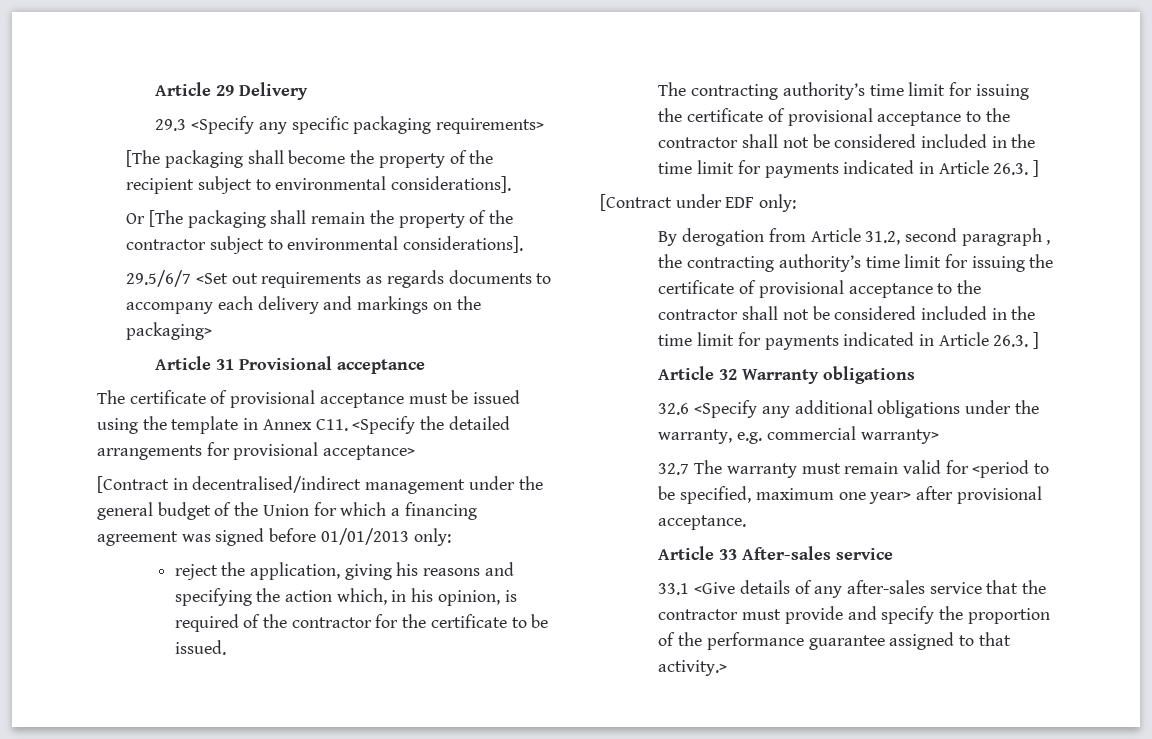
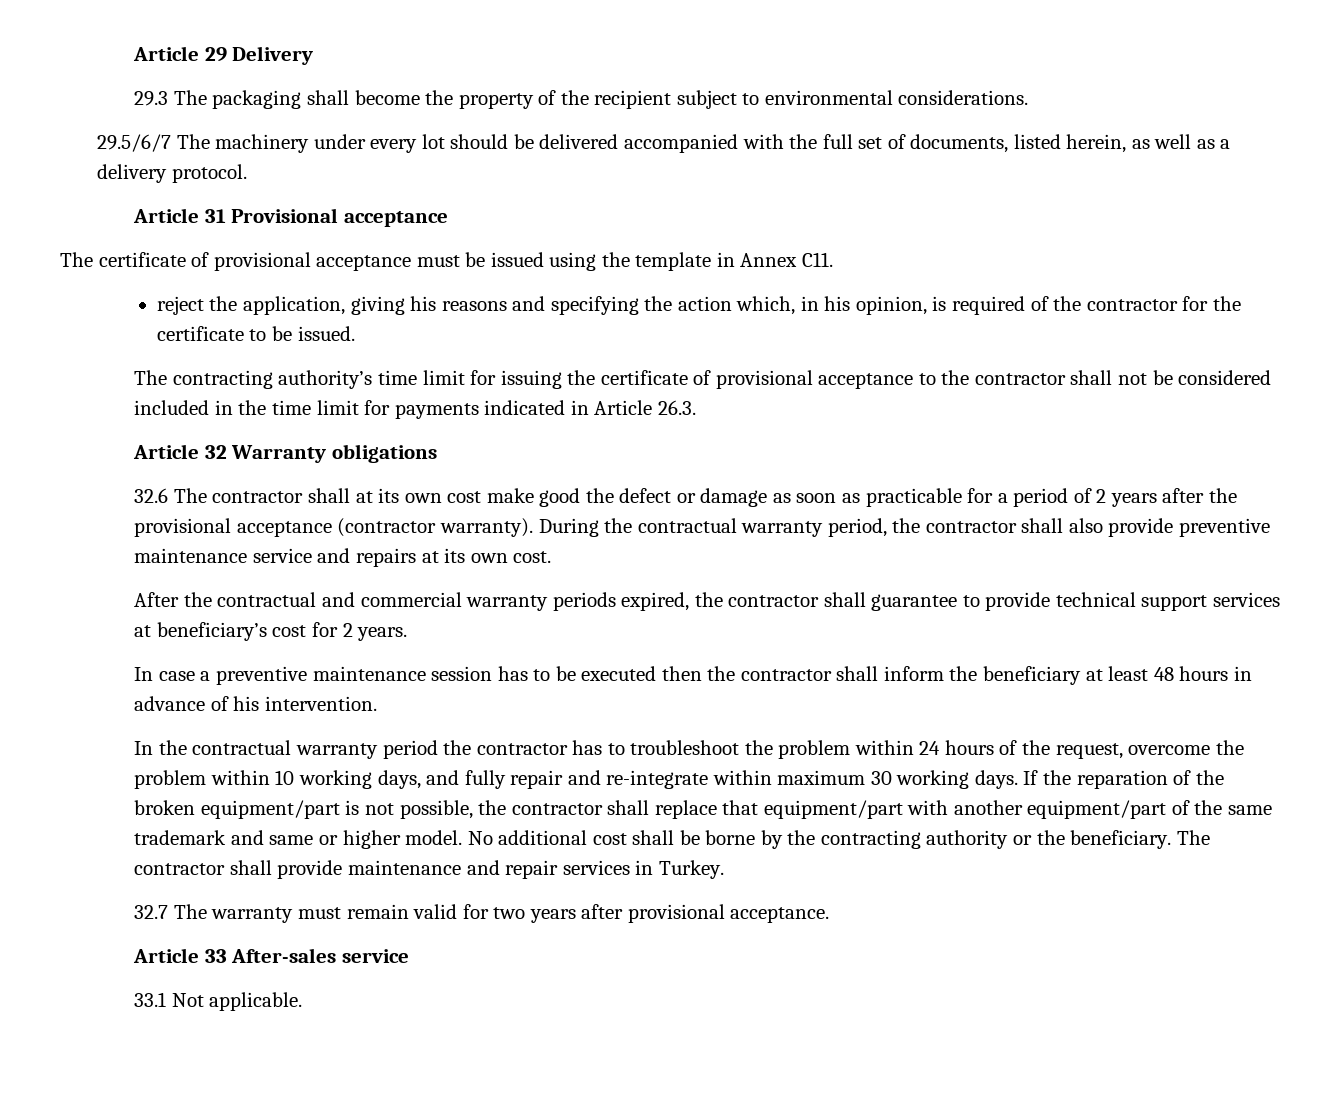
- 29.3 <Specify any specific packaging requirements>
- [The packaging shall become the property of the recipient subject to environmental considerations].
- Or [The packaging shall remain the property of the contractor subject to environmental considerations].
- 29.5/6/7 <Set out requirements as regards documents to accompany each delivery and markings on the packaging>
+ 29.3 The packaging shall become the property of the recipient subject to environmental considerations.
+ 29.5/6/7 The machinery under every lot should be delivered accompanied with the full set of documents, listed herein, as well as a delivery protocol.
- The certificate of provisional acceptance must be issued using the template in Annex C11. <Specify the detailed arrangements for provisional acceptance>
- [Contract in decentralised/indirect management under the general budget of the Union for which a financing agreement was signed before 01/01/2013 only:
+ The certificate of provisional acceptance must be issued using the template in Annex C11.
- The contracting authority’s time limit for issuing the certificate of provisional acceptance to the contractor shall not be considered included in the time limit for payments indicated in Article 26.3. ]
- [Contract under EDF only:
- By derogation from Article 31.2, second paragraph , the contracting authority’s time limit for issuing the certificate of provisional acceptance to the contractor shall not be considered included in the time limit for payments indicated in Article 26.3. ]
+ The contracting authority’s time limit for issuing the certificate of provisional acceptance to the contractor shall not be considered included in the time limit for payments indicated in Article 26.3.
- 32.6 <Specify any additional obligations under the warranty, e.g. commercial warranty>
+ 32.6 The contractor shall at its own cost make good the defect or damage as soon as practicable for a period of 2 years after the provisional acceptance (contractor warranty). During the contractual warranty period, the contractor shall also provide preventive maintenance service and repairs at its own cost.
+ After the contractual and commercial warranty periods expired, the contractor shall guarantee to provide technical support services at beneficiary’s cost for 2 years.
+ In case a preventive maintenance session has to be executed then the contractor shall inform the beneficiary at least 48 hours in advance of his intervention.
+ In the contractual warranty period the contractor has to troubleshoot the problem within 24 hours of the request, overcome the problem within 10 working days, and fully repair and re-integrate within maximum 30 working days. If the reparation of the broken equipment/part is not possible, the contractor shall replace that equipment/part with another equipment/part of the same trademark and same or higher model. No additional cost shall be borne by the contracting authority or the beneficiary. The contractor shall provide maintenance and repair services in Turkey.
- 32.7 The warranty must remain valid for <period to be specified, maximum one year> after provisional acceptance.
+ 32.7 The warranty must remain valid for two years after provisional acceptance.
- 33.1 <Give details of any after-sales service that the contractor must provide and specify the proportion of the performance guarantee assigned to that activity.>
+ 33.1 Not applicable.

